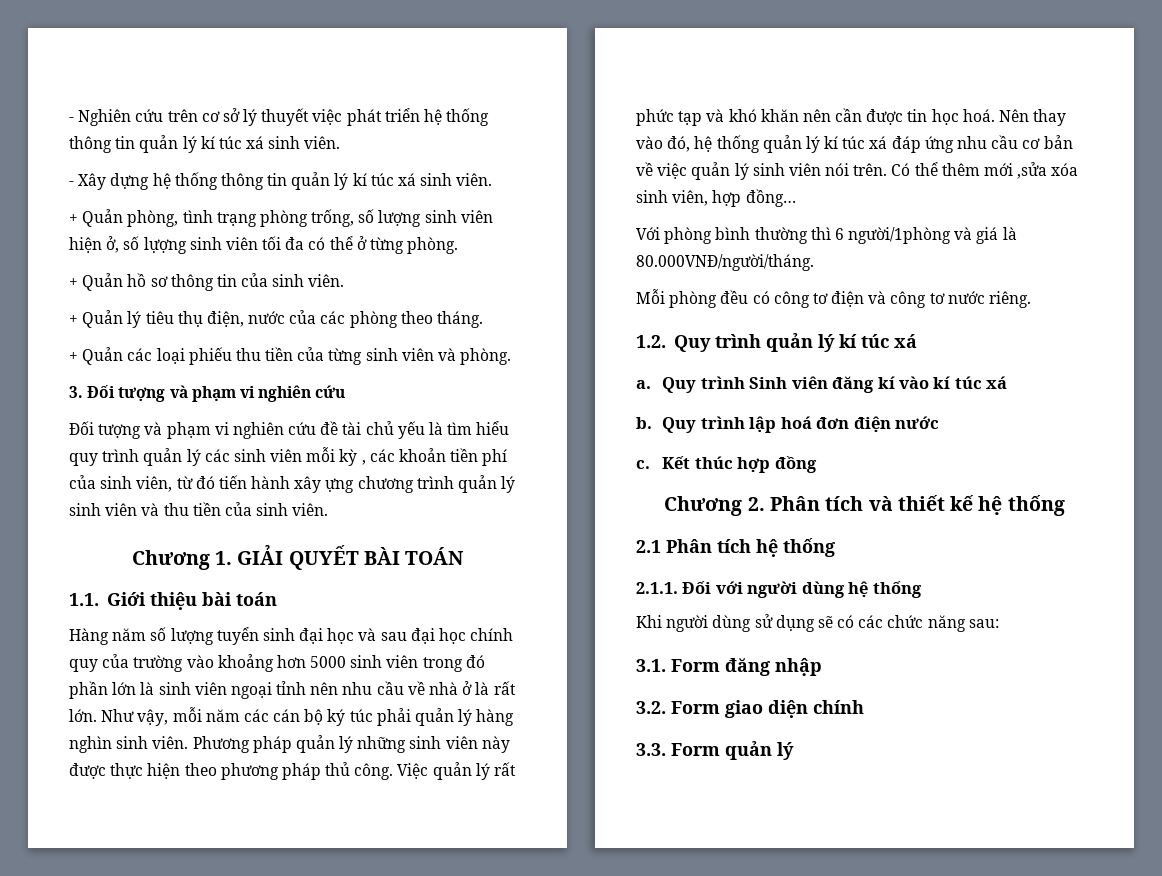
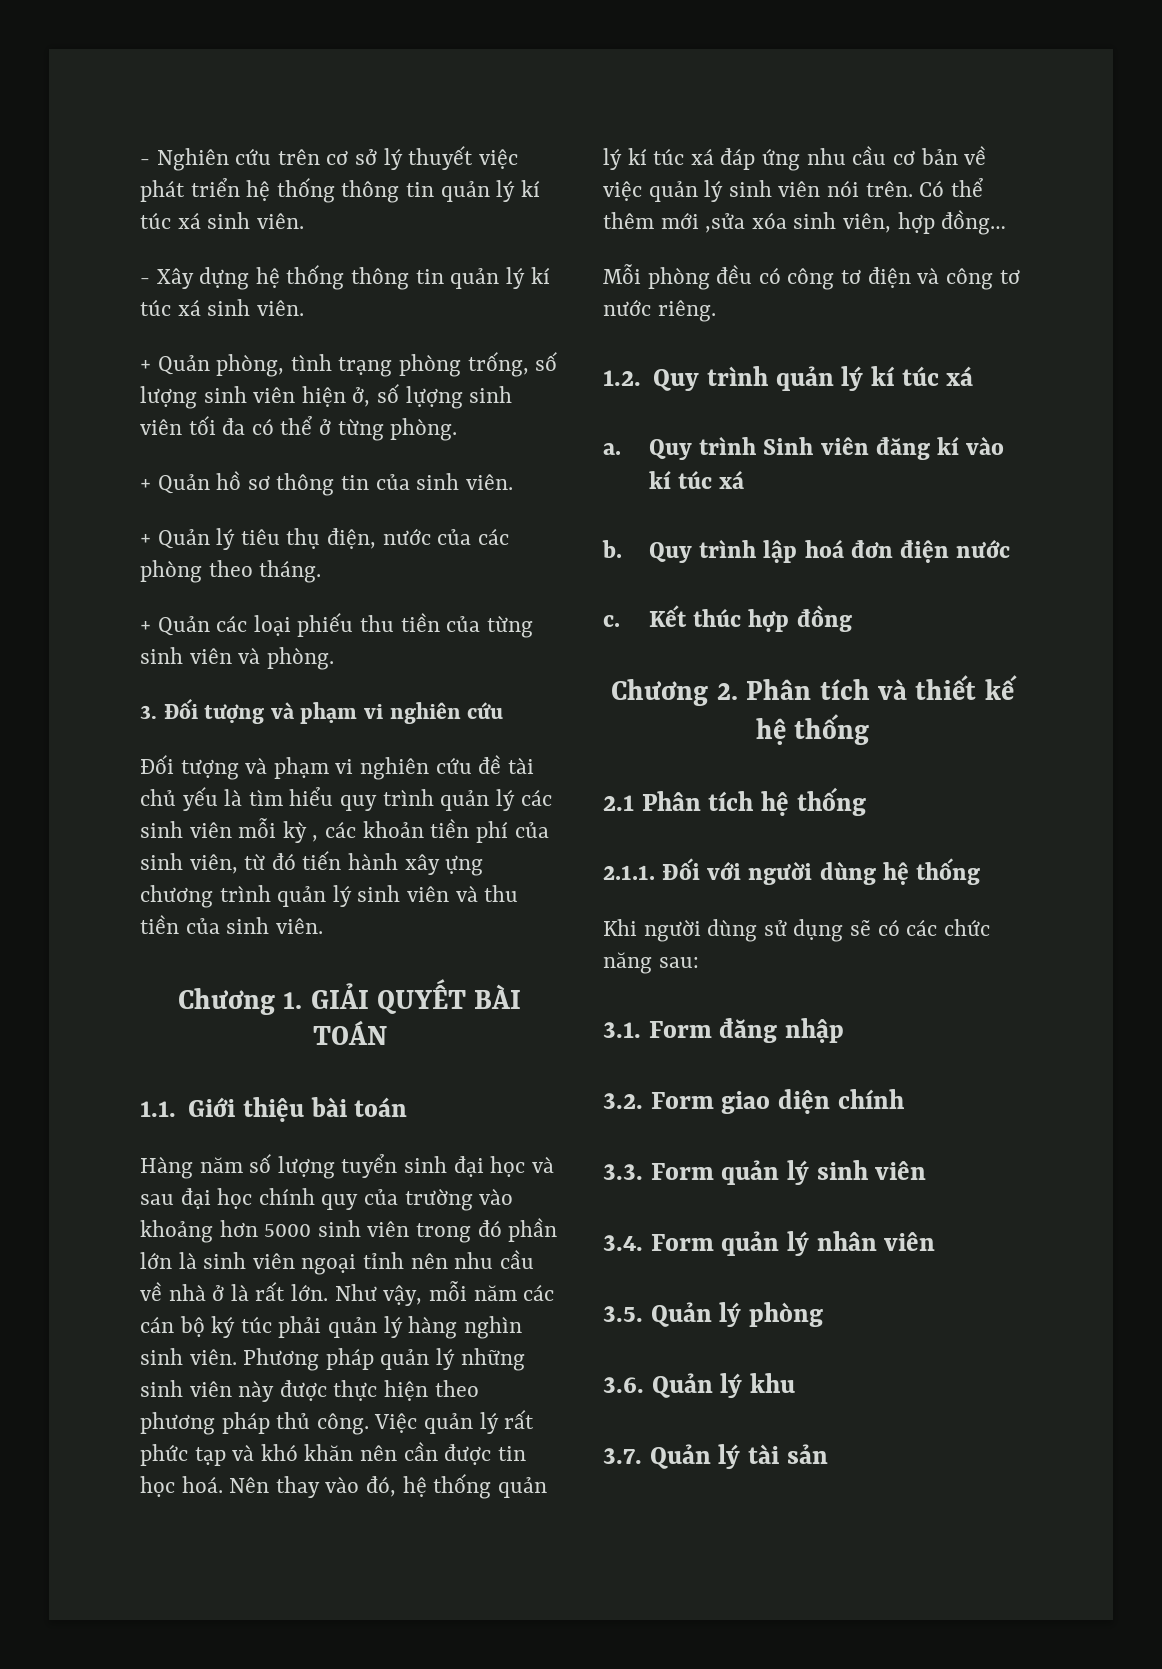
- Với phòng bình thường thì 6 người/1phòng và giá là 80.000VNĐ/người/tháng.
- 3.3. Form quản lý
+ 3.3. Form quản lý sinh viên
+ 3.4. Form quản lý nhân viên
+ 3.5. Quản lý phòng
+ 3.6. Quản lý khu
+ 3.7. Quản lý tài sản

